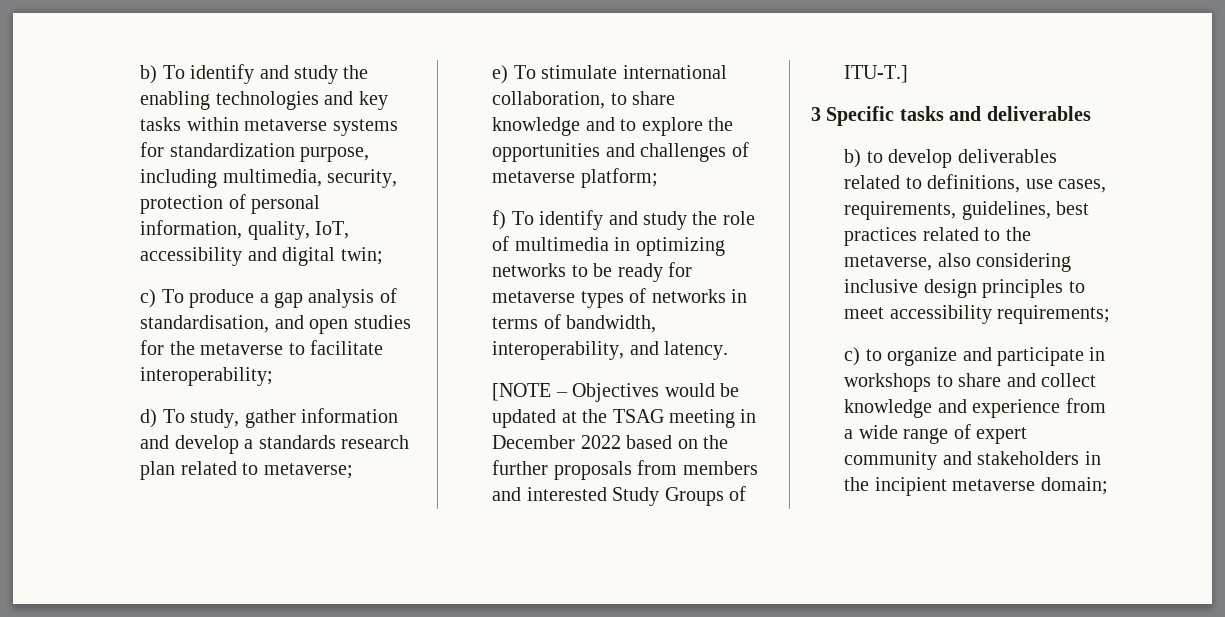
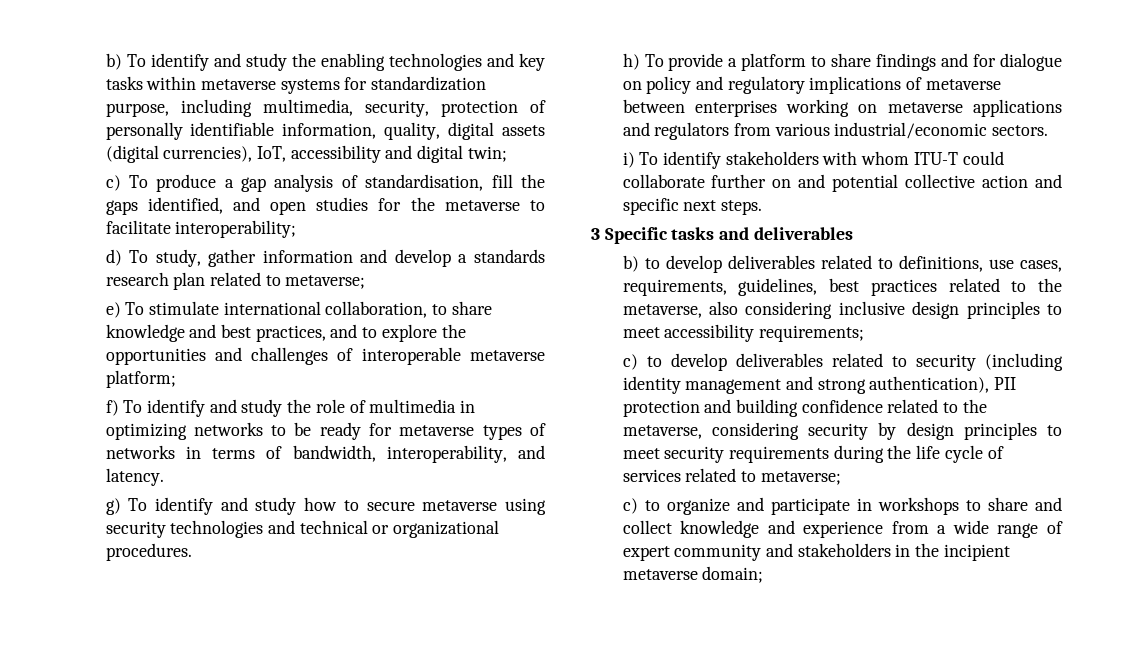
- b) To identify and study the enabling technologies and key tasks within metaverse systems for standardization purpose, including multimedia, security, protection of personal information, quality, IoT, accessibility and digital twin;
+ b) To identify and study the enabling technologies and key tasks within metaverse systems for standardization purpose, including multimedia, security, protection of personally identifiable information, quality, digital assets (digital currencies), IoT, accessibility and digital twin;
- c) To produce a gap analysis of standardisation, and open studies for the metaverse to facilitate interoperability;
+ c) To produce a gap analysis of standardisation, fill the gaps identified, and open studies for the metaverse to facilitate interoperability;
- e) To stimulate international collaboration, to share knowledge and to explore the opportunities and challenges of metaverse platform;
+ e) To stimulate international collaboration, to share knowledge and best practices, and to explore the opportunities and challenges of interoperable metaverse platform;
- [NOTE – Objectives would be updated at the TSAG meeting in December 2022 based on the further proposals from members and interested Study Groups of ITU-T.]
+ g) To identify and study how to secure metaverse using security technologies and technical or organizational procedures.
+ h) To provide a platform to share findings and for dialogue on policy and regulatory implications of metaverse between enterprises working on metaverse applications and regulators from various industrial/economic sectors.
+ i) To identify stakeholders with whom ITU-T could collaborate further on and potential collective action and specific next steps.
+ c) to develop deliverables related to security (including identity management and strong authentication), PII protection and building confidence related to the metaverse, considering security by design principles to meet security requirements during the life cycle of services related to metaverse;

